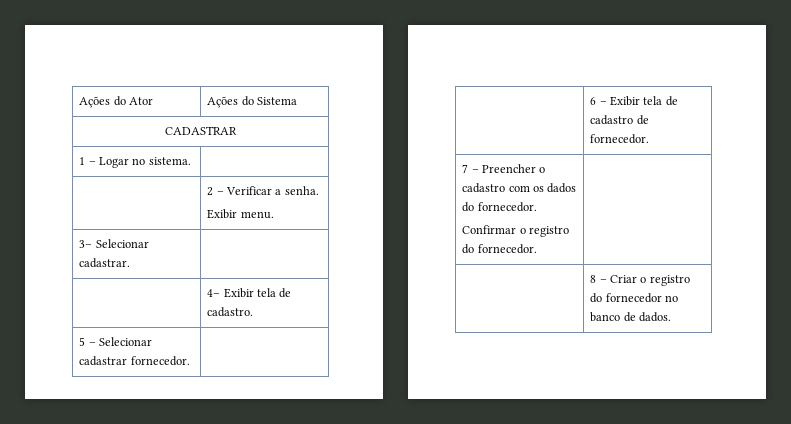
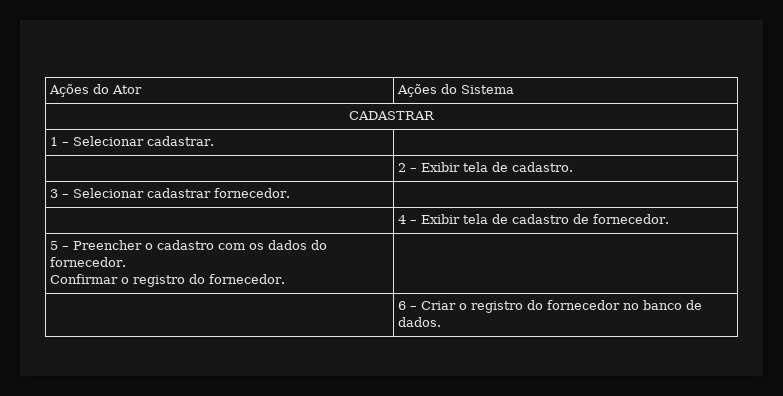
- 1 – Logar no sistema. |
+ 1 – Selecionar cadastrar. |
- | 2 – Verificar a senha.
- Exibir menu.
- 3– Selecionar cadastrar. |
- | 4– Exibir tela de cadastro.
+ | 2 – Exibir tela de cadastro.
- 5 – Selecionar cadastrar fornecedor. |
+ 3 – Selecionar cadastrar fornecedor. |
- | 6 – Exibir tela de cadastro de fornecedor.
+ | 4 – Exibir tela de cadastro de fornecedor.
- 7 – Preencher o cadastro com os dados do fornecedor.
+ 5 – Preencher o cadastro com os dados do fornecedor.
- | 8 – Criar o registro do fornecedor no banco de dados.
+ | 6 – Criar o registro do fornecedor no banco de dados.

